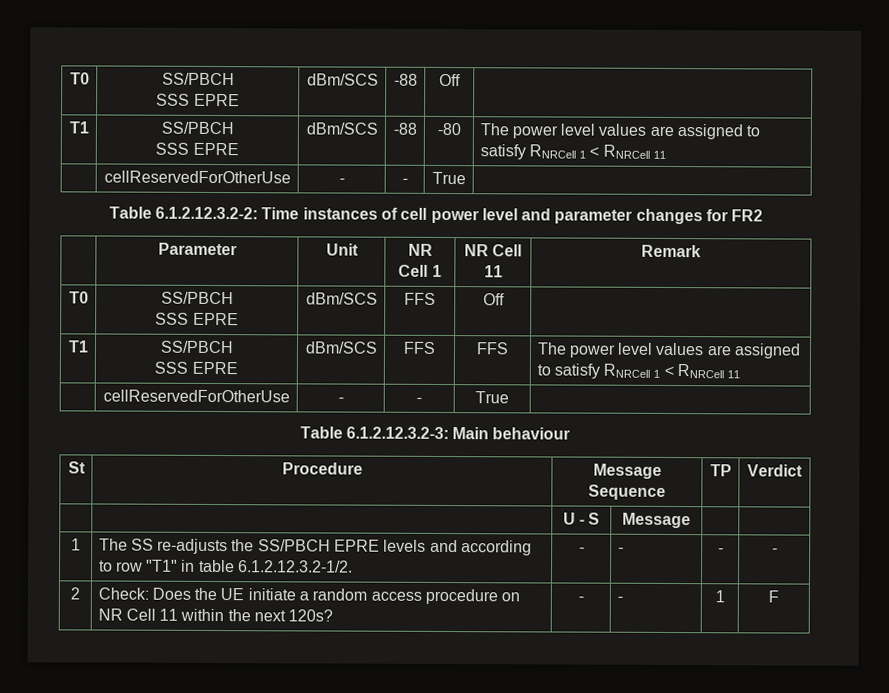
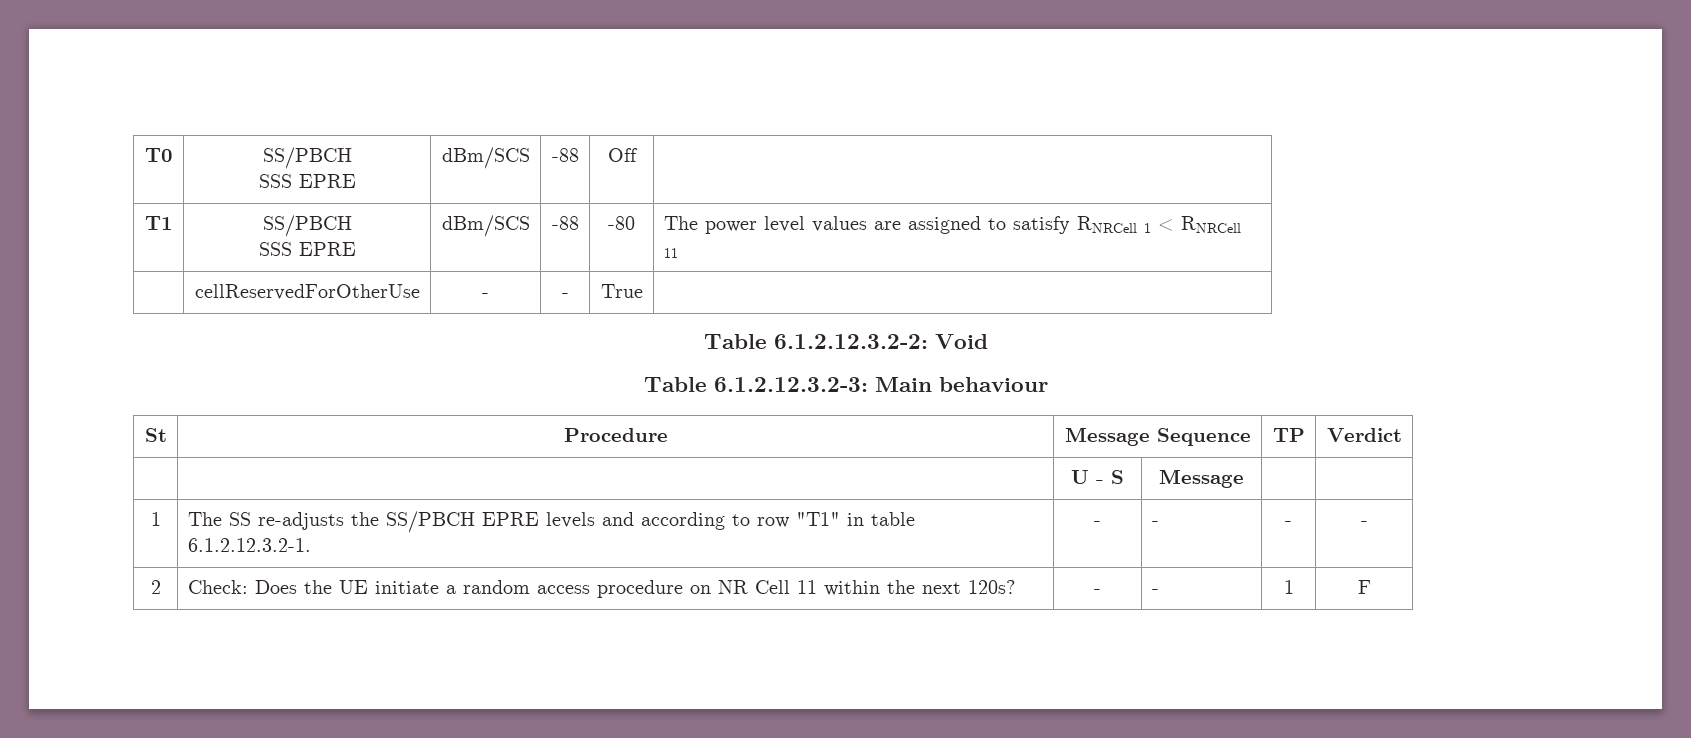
- Table 6.1.2.12.3.2-2: Time instances of cell power level and parameter changes for FR2
- | Parameter | Unit | NR Cell 1 | NR Cell 11 | Remark
- T0 | SS/PBCH
- SSS EPRE | dBm/SCS | FFS | Off |
- T1 | SS/PBCH
- SSS EPRE | dBm/SCS | FFS | FFS | The power level values are assigned to satisfy RNRCell 1 < RNRCell 11
- | cellReservedForOtherUse | - | - | True |
+ Table 6.1.2.12.3.2-2: Void
- 1 | The SS re-adjusts the SS/PBCH EPRE levels and according to row "T1" in table 6.1.2.12.3.2-1/2. | - | - | - | -
+ 1 | The SS re-adjusts the SS/PBCH EPRE levels and according to row "T1" in table 6.1.2.12.3.2-1. | - | - | - | -

